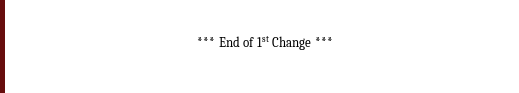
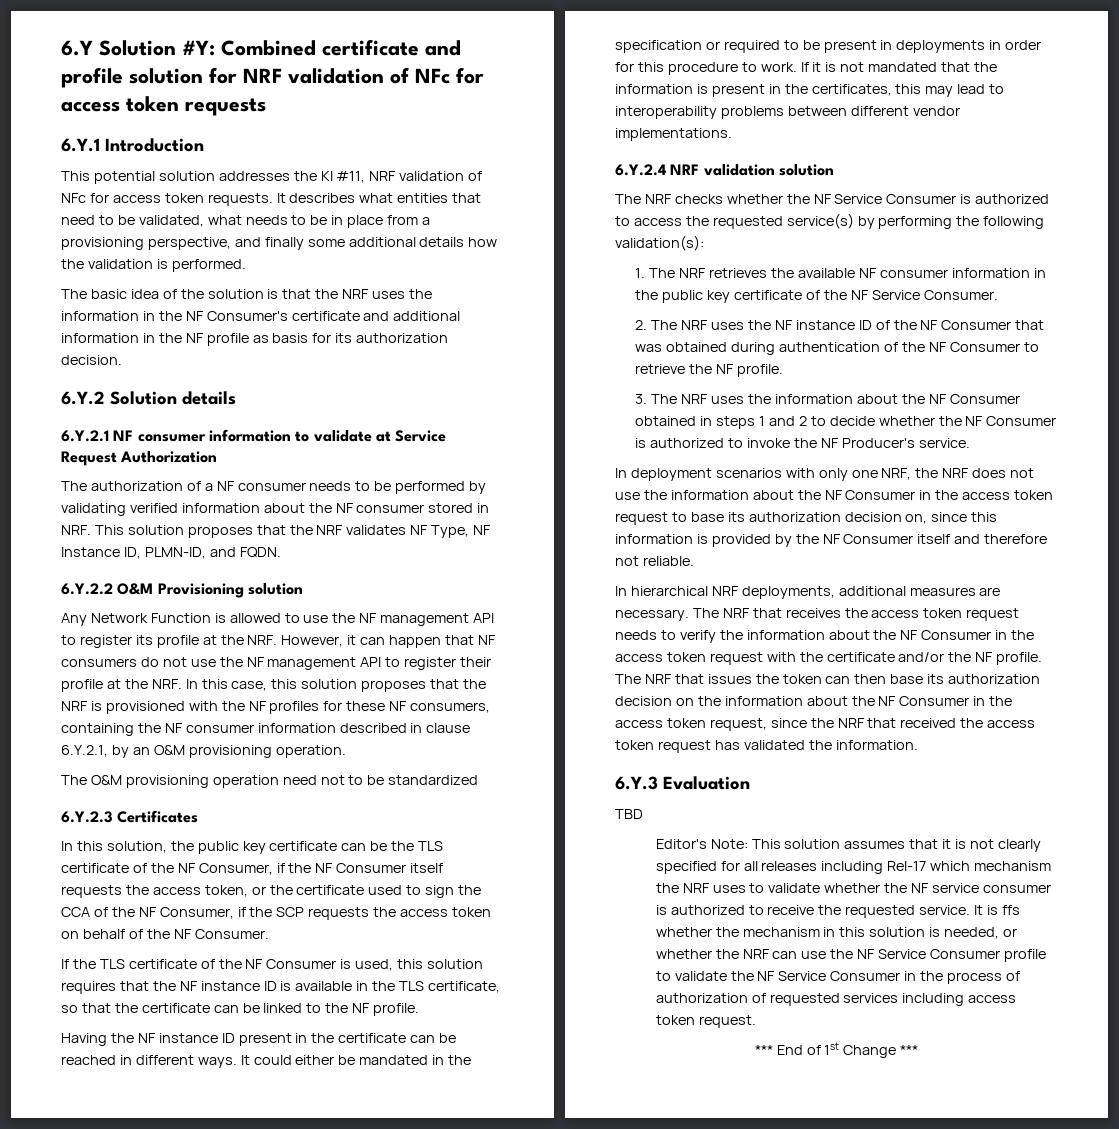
+ 6.Y Solution #Y: Combined certificate and profile solution for NRF validation of NFc for access token requests
+ 6.Y.1 Introduction
+ This potential solution addresses the KI #11, NRF validation of NFc for access token requests. It describes what entities that need to be validated, what needs to be in place from a provisioning perspective, and finally some additional details how the validation is performed.
+ The basic idea of the solution is that the NRF uses the information in the NF Consumer's certificate and additional information in the NF profile as basis for its authorization decision.
+ 6.Y.2 Solution details
+ 6.Y.2.1 NF consumer information to validate at Service Request Authorization
+ The authorization of a NF consumer needs to be performed by validating verified information about the NF consumer stored in NRF. This solution proposes that the NRF validates NF Type, NF Instance ID, PLMN-ID, and FQDN.
+ 6.Y.2.2 O&M Provisioning solution
+ Any Network Function is allowed to use the NF management API to register its profile at the NRF. However, it can happen that NF consumers do not use the NF management API to register their profile at the NRF. In this case, this solution proposes that the NRF is provisioned with the NF profiles for these NF consumers, containing the NF consumer information described in clause 6.Y.2.1, by an O&M provisioning operation.
+ The O&M provisioning operation need not to be standardized
+ 6.Y.2.3 Certificates
+ In this solution, the public key certificate can be the TLS certificate of the NF Consumer, if the NF Consumer itself requests the access token, or the certificate used to sign the CCA of the NF Consumer, if the SCP requests the access token on behalf of the NF Consumer.
+ If the TLS certificate of the NF Consumer is used, this solution requires that the NF instance ID is available in the TLS certificate, so that the certificate can be linked to the NF profile.
+ Having the NF instance ID present in the certificate can be reached in different ways. It could either be mandated in the specification or required to be present in deployments in order for this procedure to work. If it is not mandated that the information is present in the certificates, this may lead to interoperability problems between different vendor implementations.
+ 6.Y.2.4 NRF validation solution
+ The NRF checks whether the NF Service Consumer is authorized to access the requested service(s) by performing the following validation(s):
+ 1. The NRF retrieves the available NF consumer information in the public key certificate of the NF Service Consumer.
+ 2. The NRF uses the NF instance ID of the NF Consumer that was obtained during authentication of the NF Consumer to retrieve the NF profile.
+ 3. The NRF uses the information about the NF Consumer obtained in steps 1 and 2 to decide whether the NF Consumer is authorized to invoke the NF Producer's service.
+ In deployment scenarios with only one NRF, the NRF does not use the information about the NF Consumer in the access token request to base its authorization decision on, since this information is provided by the NF Consumer itself and therefore not reliable.
+ In hierarchical NRF deployments, additional measures are necessary. The NRF that receives the access token request needs to verify the information about the NF Consumer in the access token request with the certificate and/or the NF profile. The NRF that issues the token can then base its authorization decision on the information about the NF Consumer in the access token request, since the NRF that received the access token request has validated the information.
+ 6.Y.3 Evaluation
+ TBD
+ Editor's Note: This solution assumes that it is not clearly specified for all releases including Rel-17 which mechanism the NRF uses to validate whether the NF service consumer is authorized to receive the requested service. It is ffs whether the mechanism in this solution is needed, or whether the NRF can use the NF Service Consumer profile to validate the NF Service Consumer in the process of authorization of requested services including access token request.

